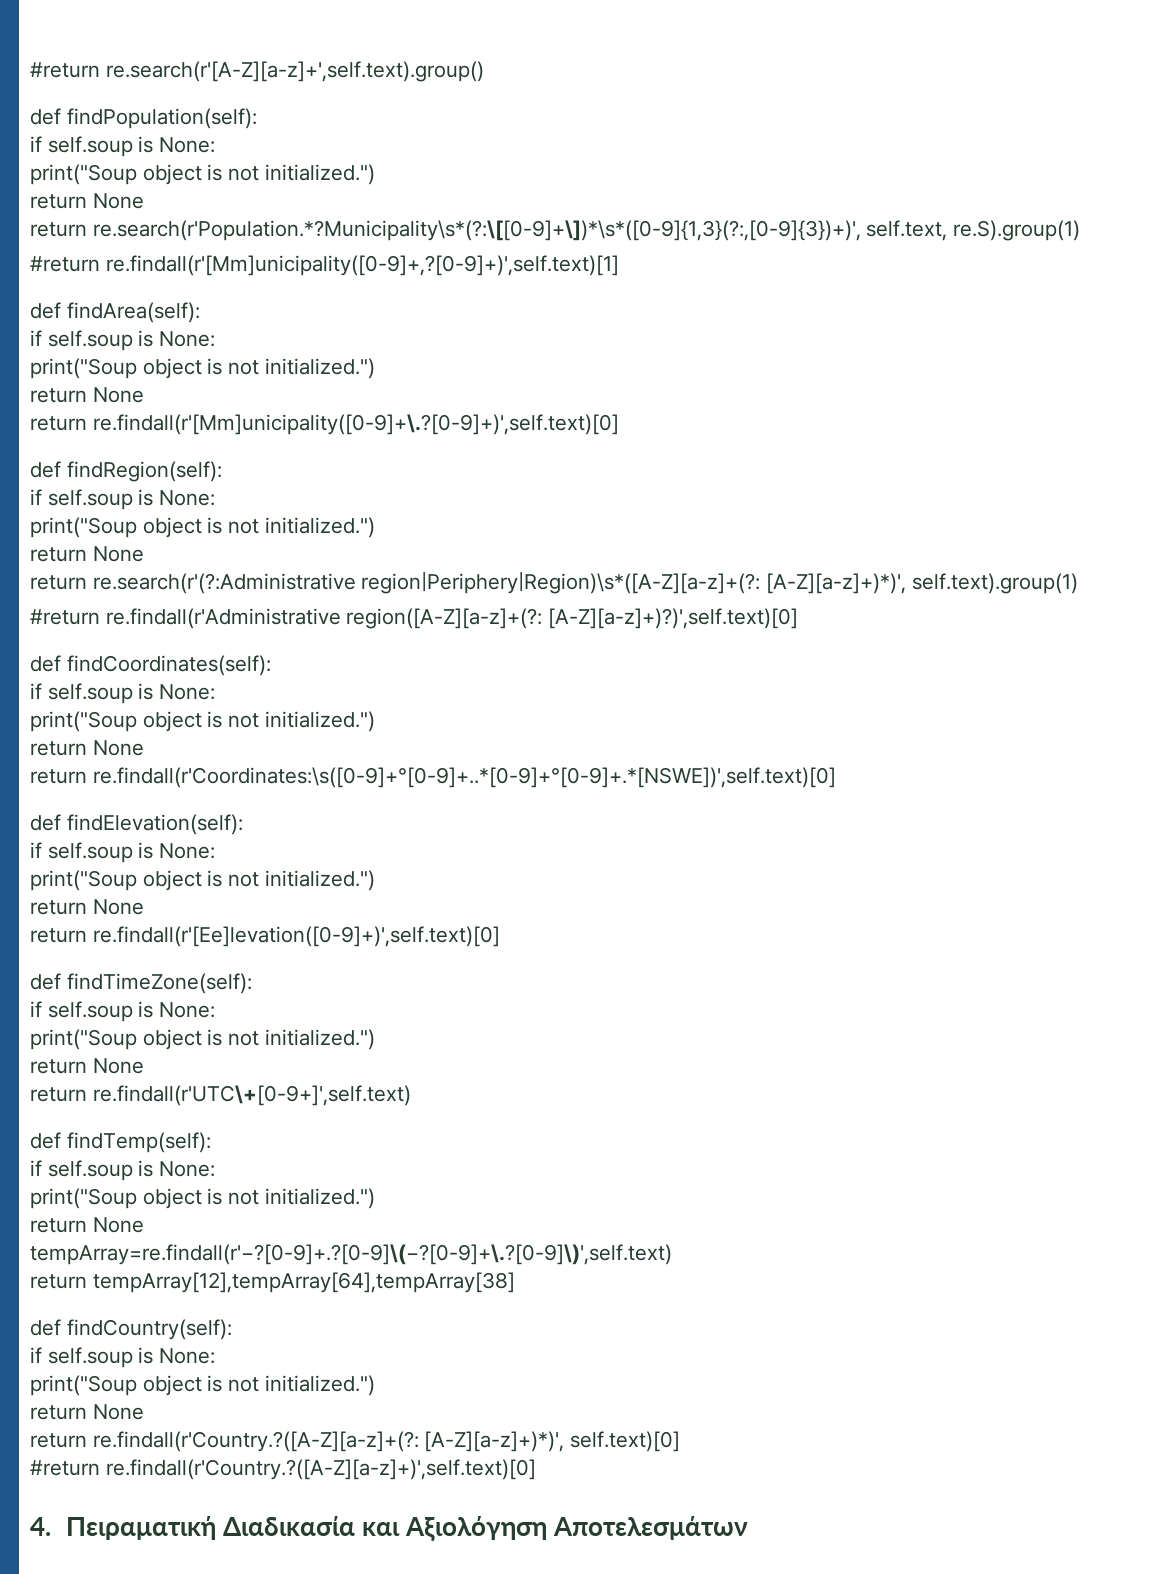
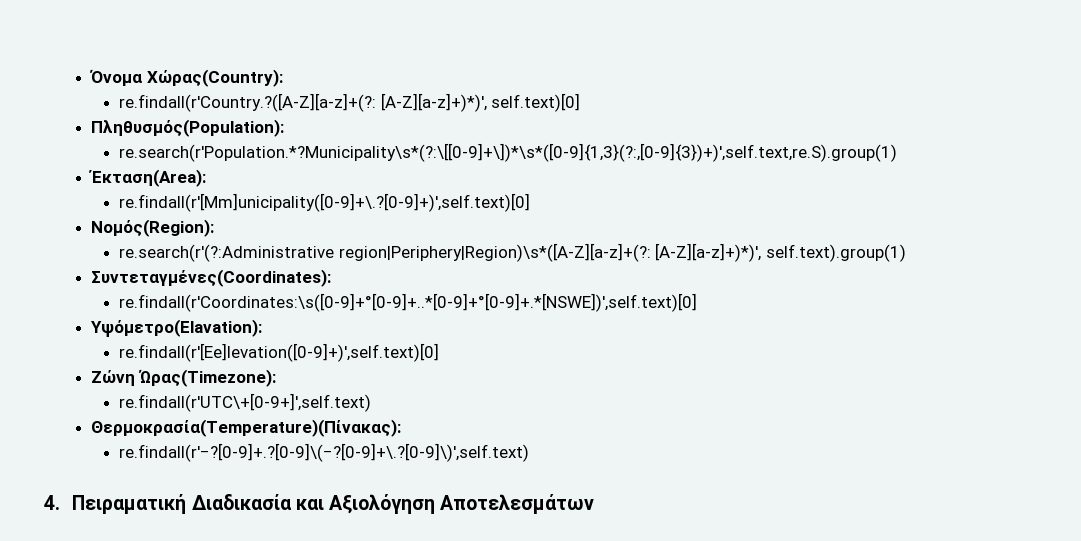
- #return re.search(r'[A-Z][a-z]+',self.text).group()
- def findPopulation(self):
- if self.soup is None:
- print("Soup object is not initialized.")
- return None
- return re.search(r'Population.*?Municipality\s*(?:\[[0-9]+\])*\s*([0-9]{1,3}(?:,[0-9]{3})+)', self.text, re.S).group(1)
- #return re.findall(r'[Mm]unicipality([0-9]+,?[0-9]+)',self.text)[1]
- def findArea(self):
- if self.soup is None:
- print("Soup object is not initialized.")
- return None
- return re.findall(r'[Mm]unicipality([0-9]+\.?[0-9]+)',self.text)[0]
- def findRegion(self):
- if self.soup is None:
- print("Soup object is not initialized.")
- return None
- return re.search(r'(?:Administrative region|Periphery|Region)\s*([A-Z][a-z]+(?: [A-Z][a-z]+)*)', self.text).group(1)
- #return re.findall(r'Administrative region([A-Z][a-z]+(?: [A-Z][a-z]+)?)',self.text)[0]
- def findCoordinates(self):
- if self.soup is None:
- print("Soup object is not initialized.")
- return None
- return re.findall(r'Coordinates:\s([0-9]+°[0-9]+..*[0-9]+°[0-9]+.*[NSWE])',self.text)[0]
- def findElevation(self):
- if self.soup is None:
- print("Soup object is not initialized.")
- return None
- return re.findall(r'[Ee]levation([0-9]+)',self.text)[0]
- def findTimeZone(self):
- if self.soup is None:
- print("Soup object is not initialized.")
- return None
- return re.findall(r'UTC\+[0-9+]',self.text)
- def findTemp(self):
- if self.soup is None:
- print("Soup object is not initialized.")
- return None
- tempArray=re.findall(r'−?[0-9]+.?[0-9]\(−?[0-9]+\.?[0-9]\)',self.text)
- return tempArray[12],tempArray[64],tempArray[38]
- def findCountry(self):
- if self.soup is None:
- print("Soup object is not initialized.")
- return None
- return re.findall(r'Country.?([A-Z][a-z]+(?: [A-Z][a-z]+)*)', self.text)[0]
- #return re.findall(r'Country.?([A-Z][a-z]+)',self.text)[0]
+ Όνομα Χώρας(Country):
+ re.findall(r'Country.?([A-Z][a-z]+(?: [A-Z][a-z]+)*)', self.text)[0]
+ Πληθυσμός(Population):
+ re.search(r'Population.*?Municipality\s*(?:\[[0-9]+\])*\s*([0-9]{1,3}(?:,[0-9]{3})+)',self.text,re.S).group(1)
+ Έκταση(Area):
+ re.findall(r'[Mm]unicipality([0-9]+\.?[0-9]+)',self.text)[0]
+ Νομός(Region):
+ re.search(r'(?:Administrative region|Periphery|Region)\s*([A-Z][a-z]+(?: [A-Z][a-z]+)*)', self.text).group(1)
+ Συντεταγμένες(Coordinates):
+ re.findall(r'Coordinates:\s([0-9]+°[0-9]+..*[0-9]+°[0-9]+.*[NSWE])',self.text)[0]
+ Υψόμετρο(Elavation):
+ re.findall(r'[Ee]levation([0-9]+)',self.text)[0]
+ Ζώνη Ώρας(Timezone):
+ re.findall(r'UTC\+[0-9+]',self.text)
+ Θερμοκρασία(Temperature)(Πίνακας):
+ re.findall(r'−?[0-9]+.?[0-9]\(−?[0-9]+\.?[0-9]\)',self.text)

